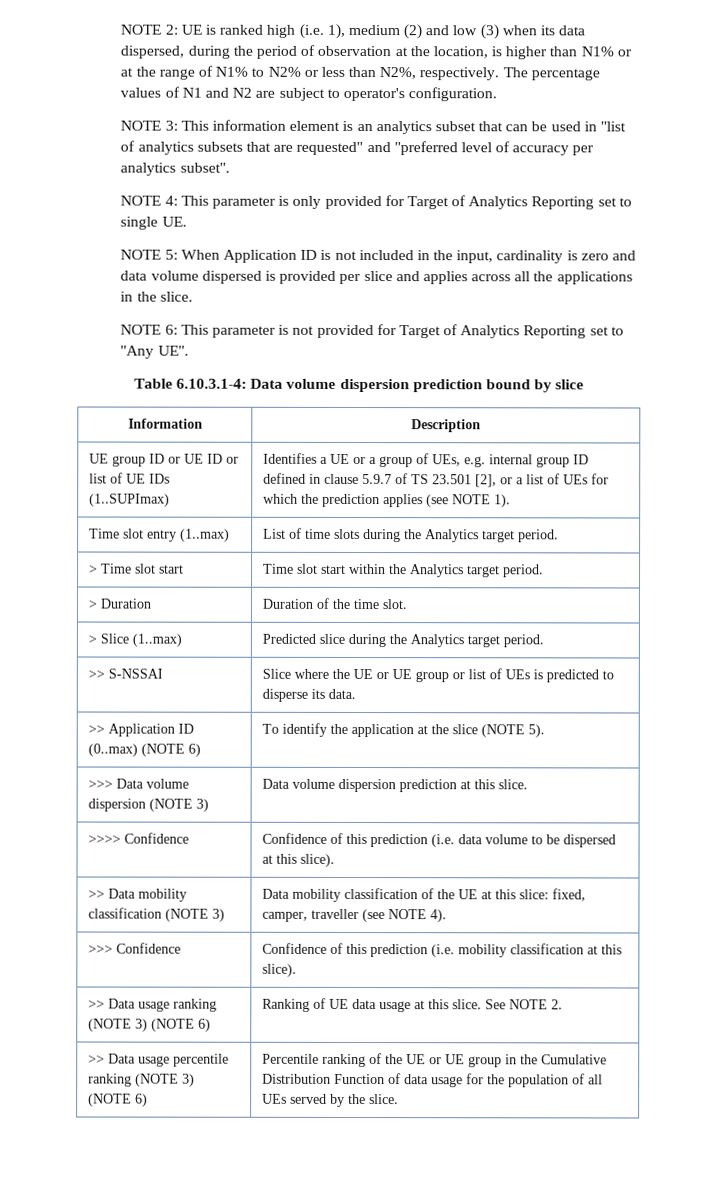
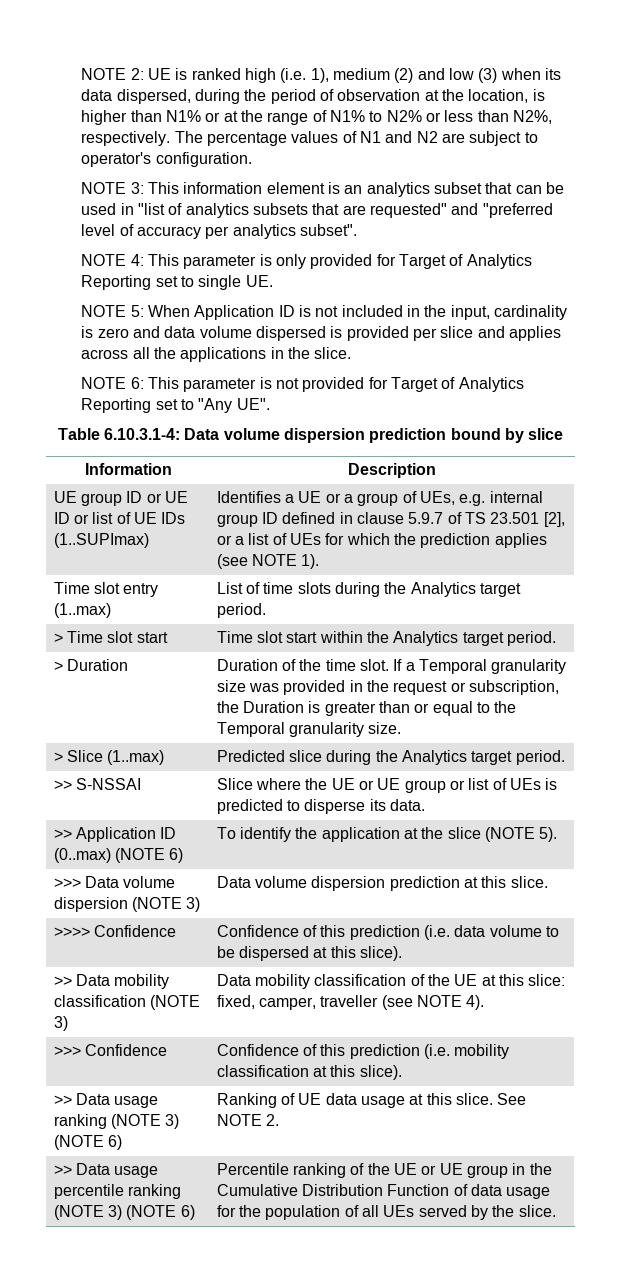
- > Duration | Duration of the time slot.
+ > Duration | Duration of the time slot. If a Temporal granularity size was provided in the request or subscription, the Duration is greater than or equal to the Temporal granularity size.

